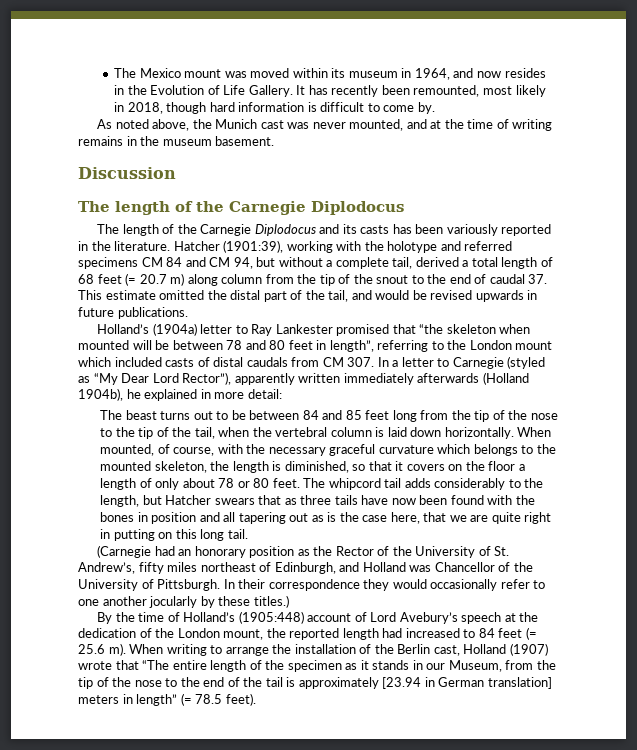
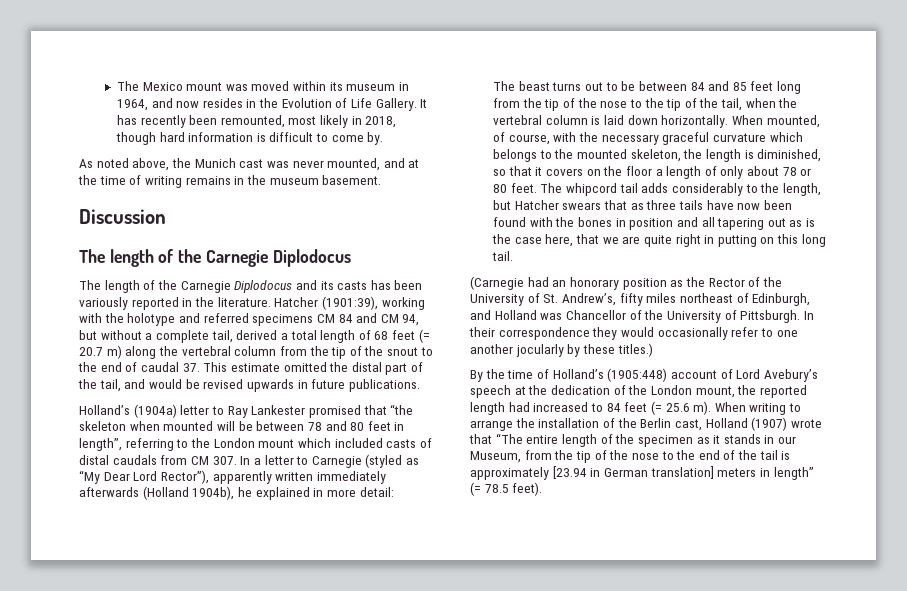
- Hatcher (1901:39), working with the holotype and referred specimens CM 84 and CM 94, but without a complete tail, derived a total length of 68 feet (= 20.7 m) along column from the tip of the snout to the end of caudal 37. This estimate omitted the distal part of the tail, and would be revised upwards in future publications.
+ Hatcher (1901:39), working with the holotype and referred specimens CM 84 and CM 94, but without a complete tail, derived a total length of 68 feet (= 20.7 m) along the vertebral column from the tip of the snout to the end of caudal 37. This estimate omitted the distal part of the tail, and would be revised upwards in future publications.

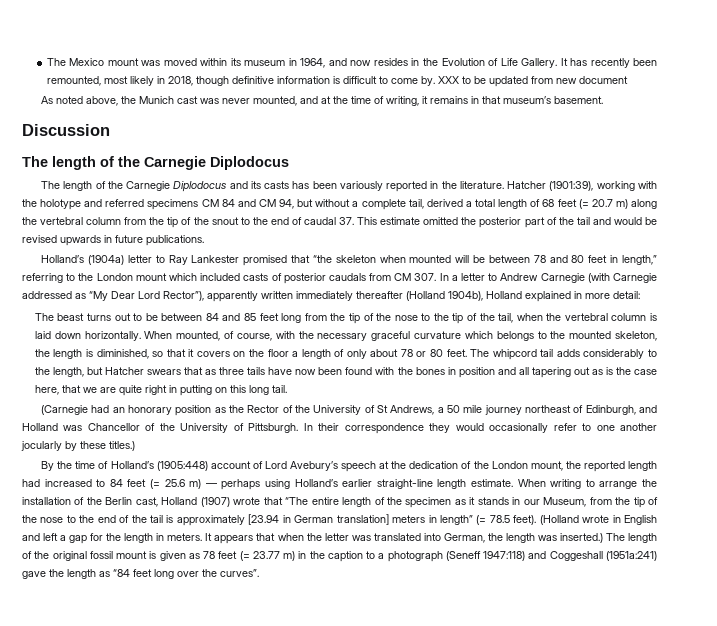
- It has recently been remounted, most likely in 2018, though hard information is difficult to come by.
+ It has recently been remounted, most likely in 2018, though definitive information is difficult to come by. XXX to be updated from new document
- As noted above, the Munich cast was never mounted, and at the time of writing remains in the museum basement.
+ As noted above, the Munich cast was never mounted, and at the time of writing, it remains in that museum’s basement.
- Hatcher (1901:39), working with the holotype and referred specimens CM 84 and CM 94, but without a complete tail, derived a total length of 68 feet (= 20.7 m) along the vertebral column from the tip of the snout to the end of caudal 37. This estimate omitted the distal part of the tail, and would be revised upwards in future publications.
+ Hatcher (1901:39), working with the holotype and referred specimens CM 84 and CM 94, but without a complete tail, derived a total length of 68 feet (= 20.7 m) along the vertebral column from the tip of the snout to the end of caudal 37. This estimate omitted the posterior part of the tail and would be revised upwards in future publications.
- Holland’s (1904a) letter to Ray Lankester promised that “the skeleton when mounted will be between 78 and 80 feet in length”, referring to the London mount which included casts of distal caudals from CM 307. In a letter to Carnegie (styled as “My Dear Lord Rector”), apparently written immediately afterwards (Holland 1904b), he explained in more detail:
+ Holland’s (1904a) letter to Ray Lankester promised that “the skeleton when mounted will be between 78 and 80 feet in length,” referring to the London mount which included casts of posterior caudals from CM 307. In a letter to Andrew Carnegie (with Carnegie addressed as “My Dear Lord Rector”), apparently written immediately thereafter (Holland 1904b), Holland explained in more detail:
- (Carnegie had an honorary position as the Rector of the University of St. Andrew’s, fifty miles northeast of Edinburgh, and Holland was Chancellor of the University of Pittsburgh.
+ (Carnegie had an honorary position as the Rector of the University of St Andrews, a 50 mile journey northeast of Edinburgh, and Holland was Chancellor of the University of Pittsburgh.
- By the time of Holland’s (1905:448) account of Lord Avebury’s speech at the dedication of the London mount, the reported length had increased to 84 feet (= 25.6 m).
+ By the time of Holland’s (1905:448) account of Lord Avebury’s speech at the dedication of the London mount, the reported length had increased to 84 feet (= 25.6 m) — perhaps using Holland’s earlier straight-line length estimate.
+ (Holland wrote in English and left a gap for the length in meters. It appears that when the letter was translated into German, the length was inserted.) The length of the original fossil mount is given as 78 feet (= 23.77 m) in the caption to a photograph (Seneff 1947:118) and Coggeshall (1951a:241) gave the length as “84 feet long over the curves”.

